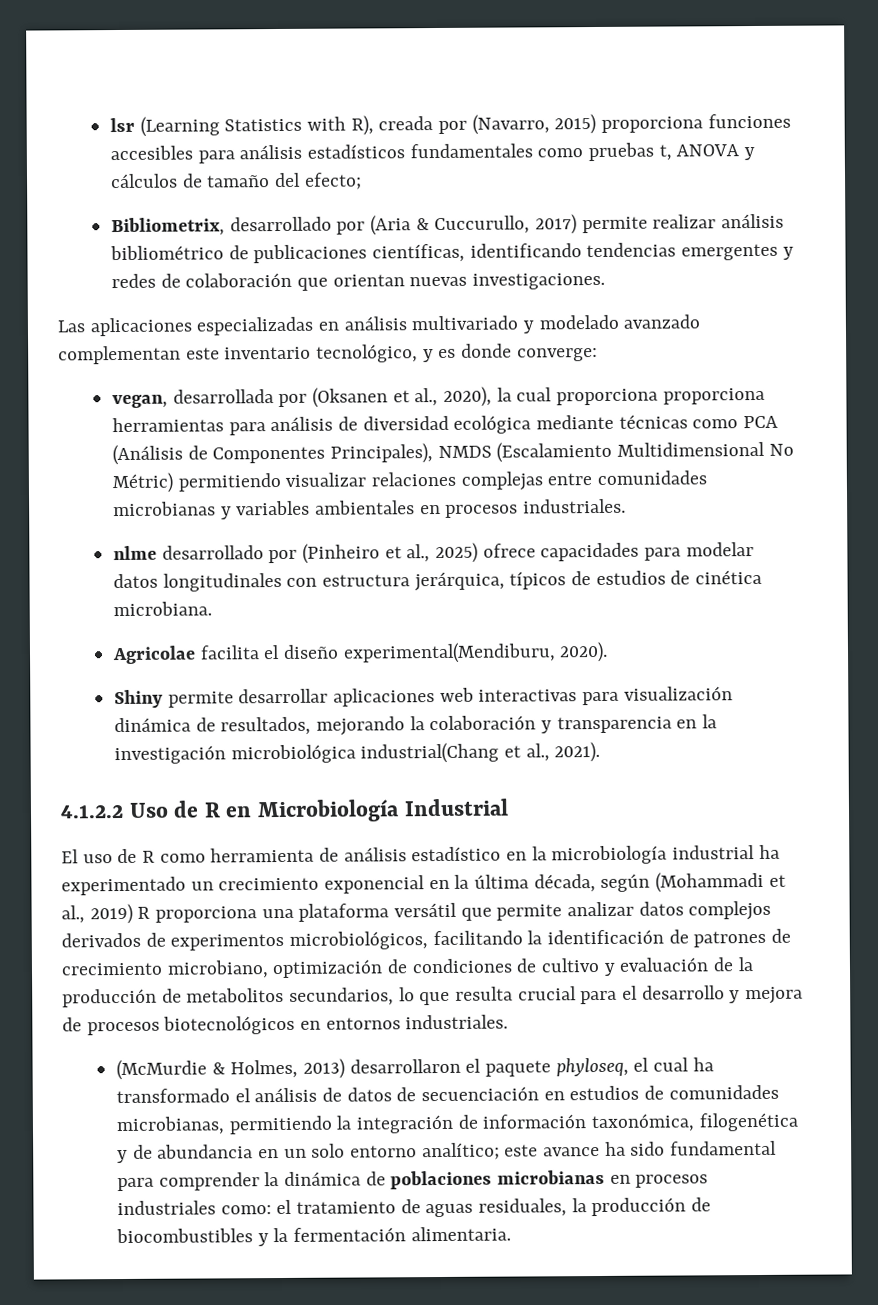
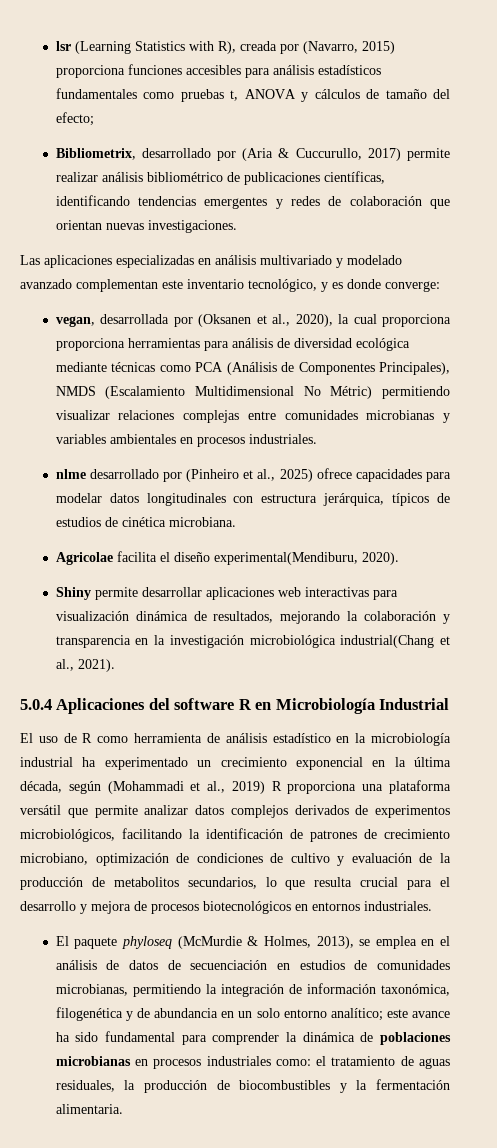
- 4.1.2.2 Uso de R en Microbiología Industrial
+ 5.0.4 Aplicaciones del software R en Microbiología Industrial
- (McMurdie & Holmes, 2013) desarrollaron el paquete phyloseq, el cual ha transformado el análisis de datos de secuenciación en estudios de comunidades microbianas, permitiendo la integración de información taxonómica, filogenética y de abundancia en un solo entorno analítico; este avance ha sido fundamental para comprender la dinámica de poblaciones microbianas en procesos industriales como: el tratamiento de aguas residuales, la producción de biocombustibles y la fermentación alimentaria.
+ El paquete phyloseq (McMurdie & Holmes, 2013), se emplea en el análisis de datos de secuenciación en estudios de comunidades microbianas, permitiendo la integración de información taxonómica, filogenética y de abundancia en un solo entorno analítico; este avance ha sido fundamental para comprender la dinámica de poblaciones microbianas en procesos industriales como: el tratamiento de aguas residuales, la producción de biocombustibles y la fermentación alimentaria.

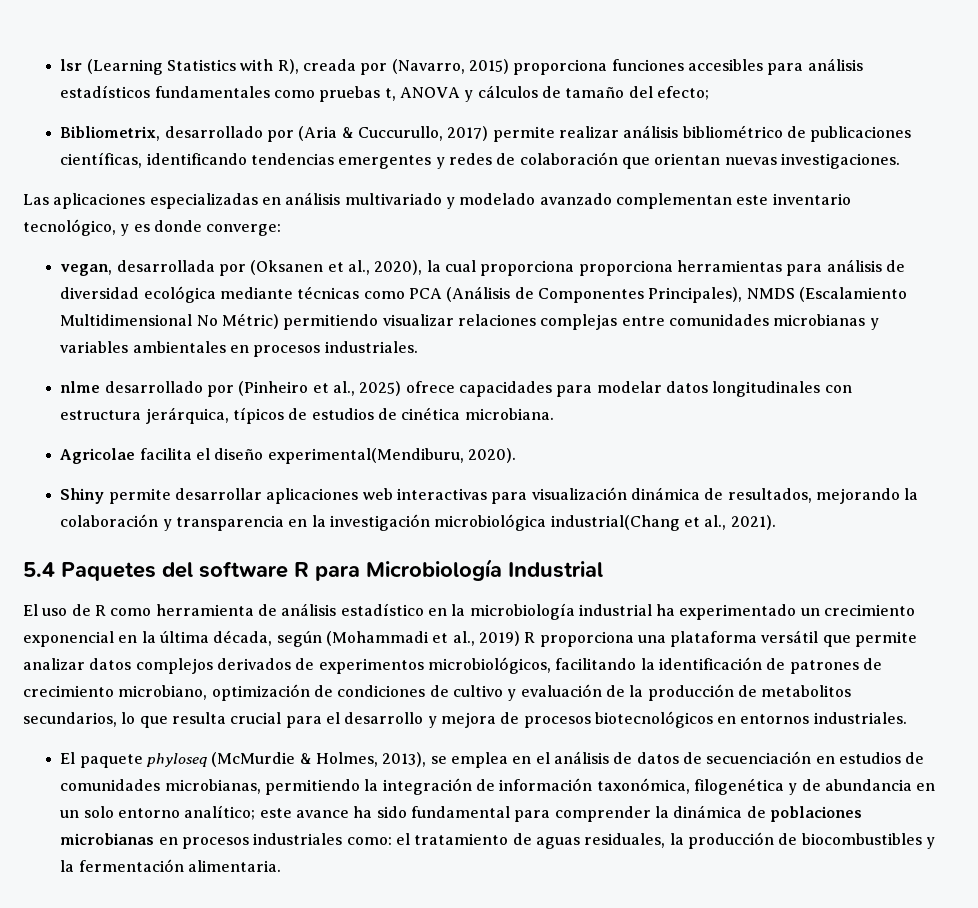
- 5.0.4 Aplicaciones del software R en Microbiología Industrial
+ 5.4 Paquetes del software R para Microbiología Industrial

